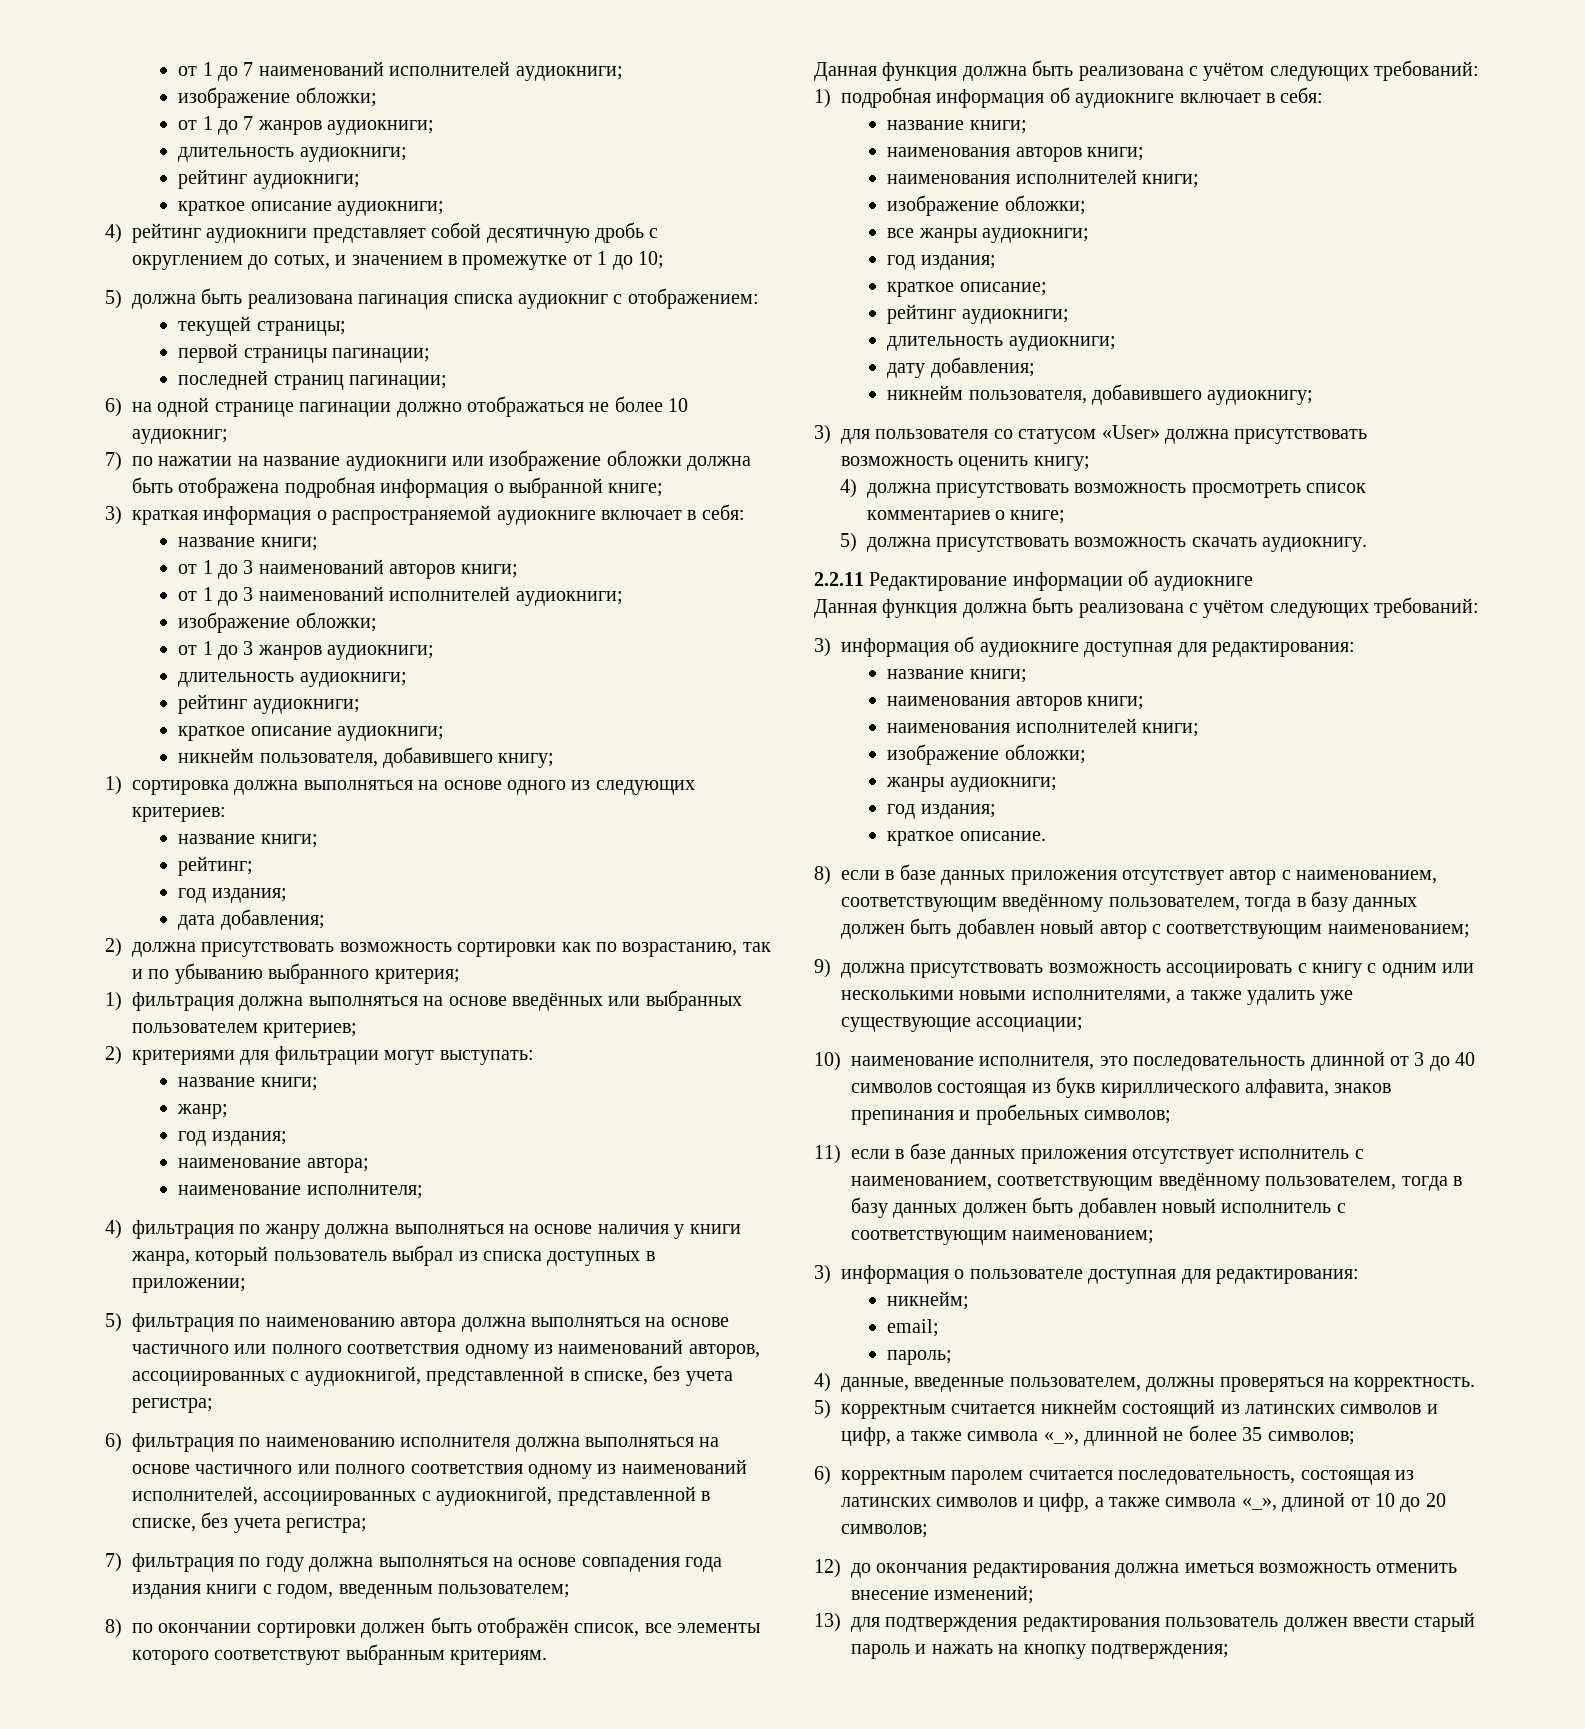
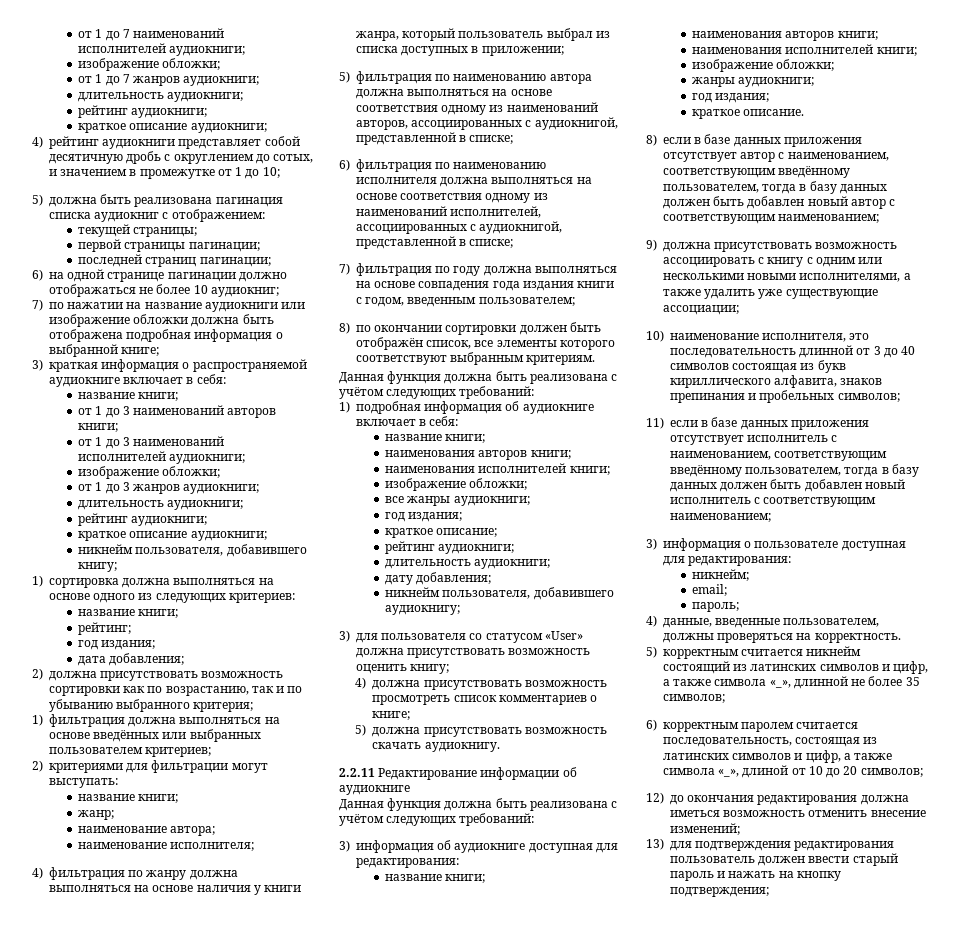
  жанр;
- год издания;
- 5) фильтрация по наименованию автора должна выполняться на основе частичного или полного соответствия одному из наименований авторов, ассоциированных с аудиокнигой, представленной в списке, без учета регистра;
+ 5) фильтрация по наименованию автора должна выполняться на основе соответствия одному из наименований авторов, ассоциированных с аудиокнигой, представленной в списке;
- 6) фильтрация по наименованию исполнителя должна выполняться на основе частичного или полного соответствия одному из наименований исполнителей, ассоциированных с аудиокнигой, представленной в списке, без учета регистра;
+ 6) фильтрация по наименованию исполнителя должна выполняться на основе соответствия одному из наименований исполнителей, ассоциированных с аудиокнигой, представленной в списке;

